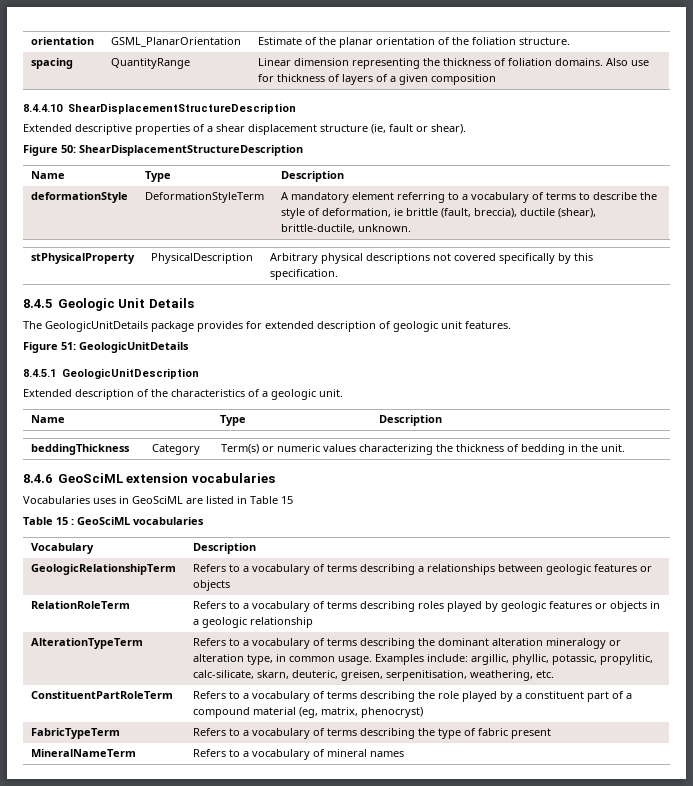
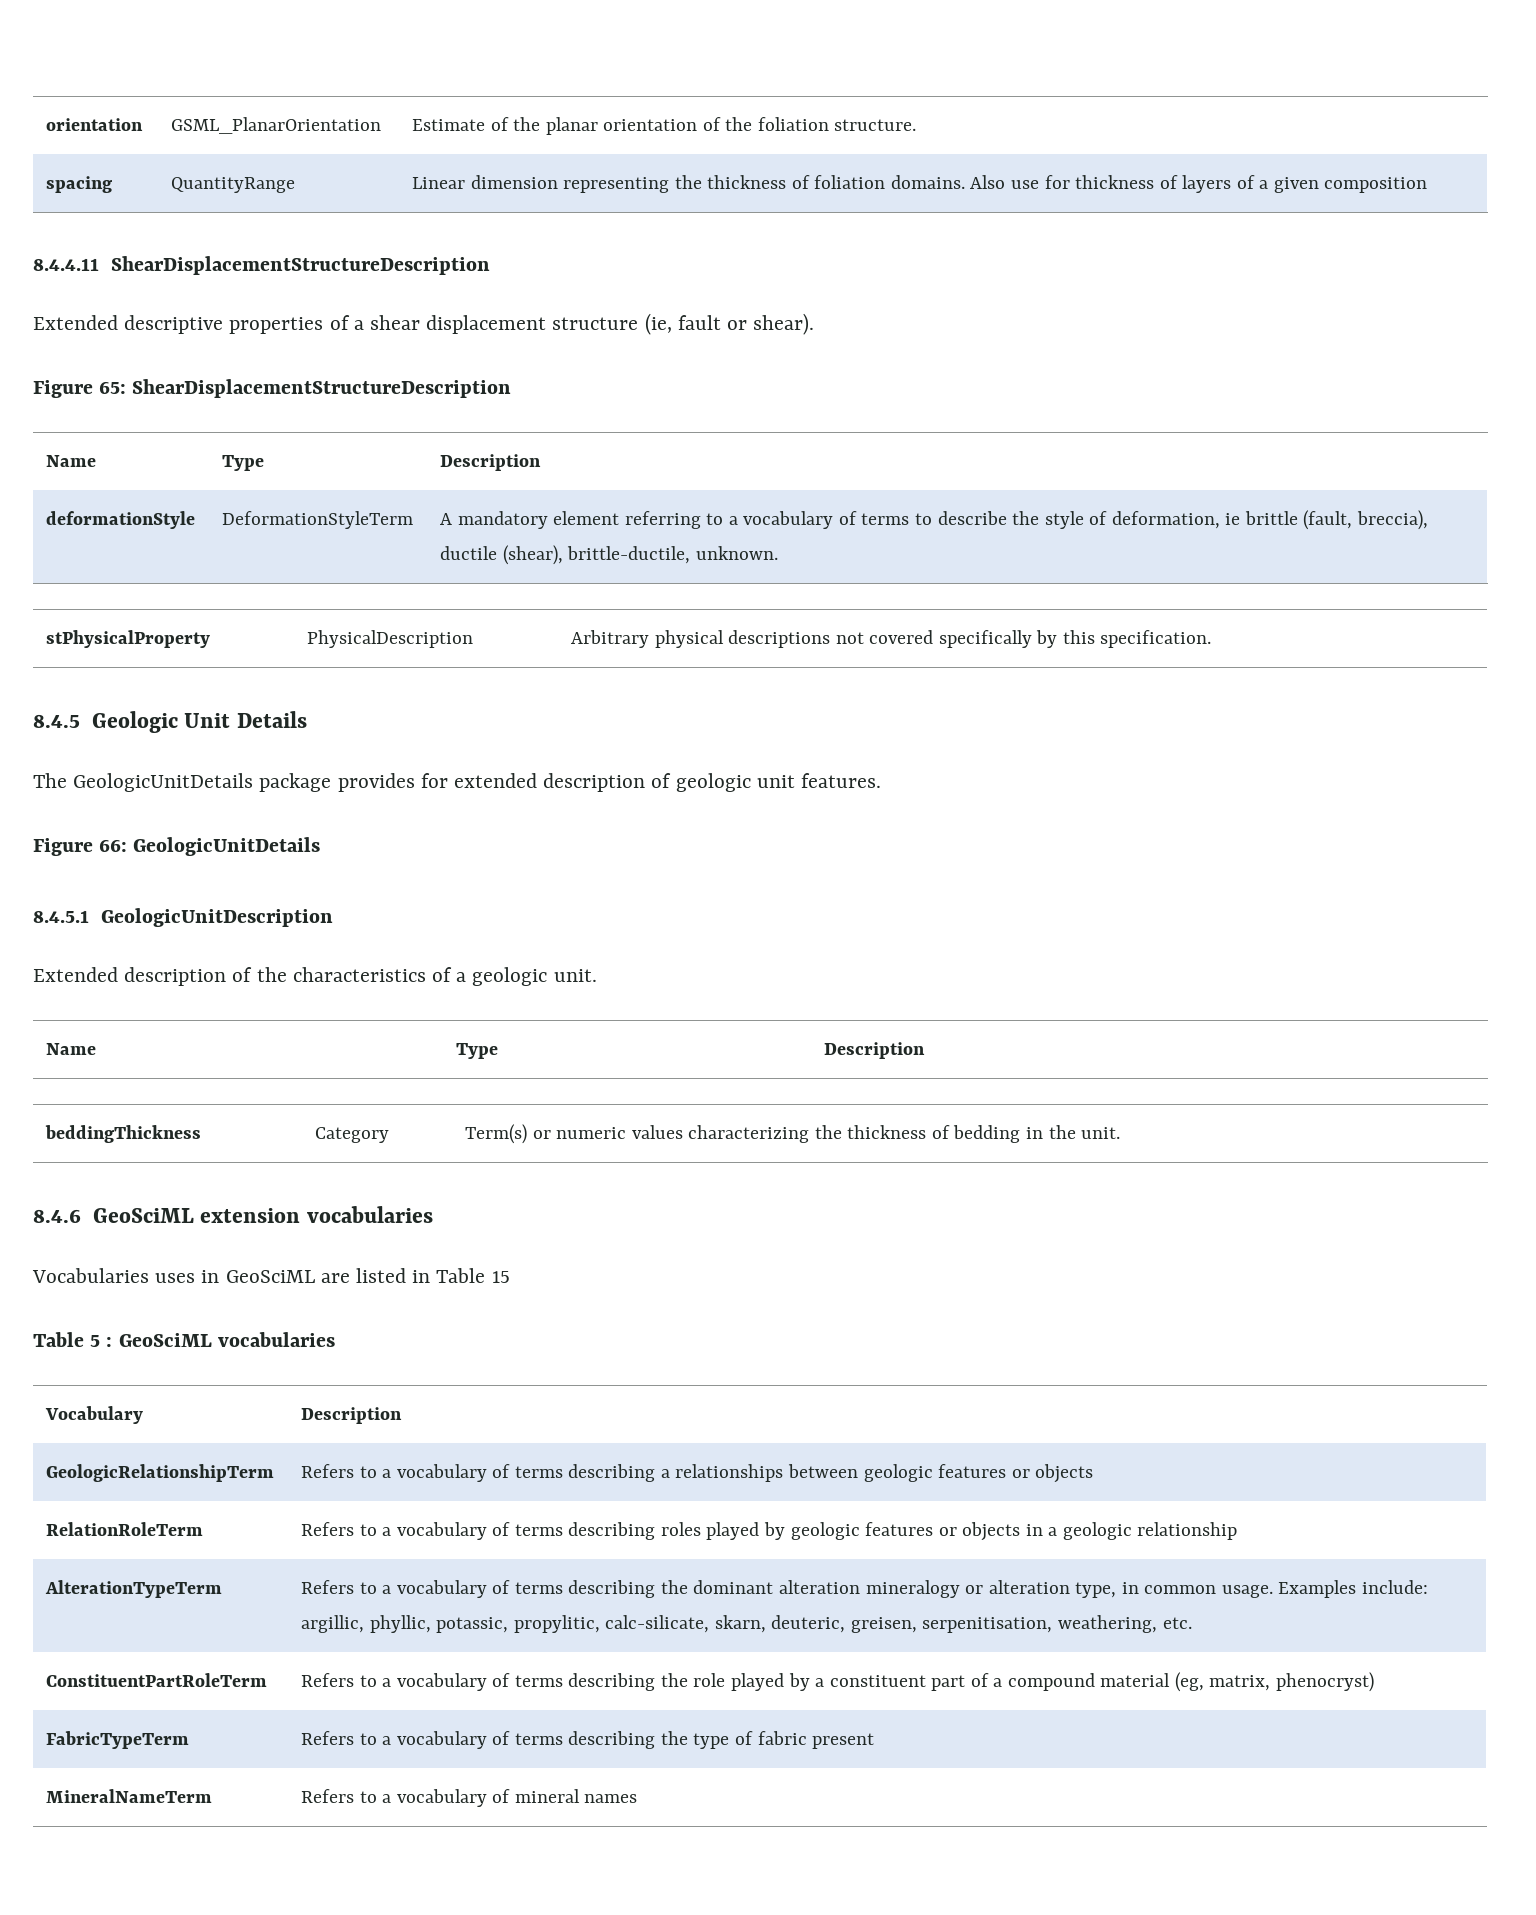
- 8.4.4.10 ShearDisplacementStructureDescription
+ 8.4.4.11 ShearDisplacementStructureDescription
- Figure 50: ShearDisplacementStructureDescription
+ Figure 65: ShearDisplacementStructureDescription
- Figure 51: GeologicUnitDetails
+ Figure 66: GeologicUnitDetails
- Table 15 : GeoSciML vocabularies
+ Table 5 : GeoSciML vocabularies

